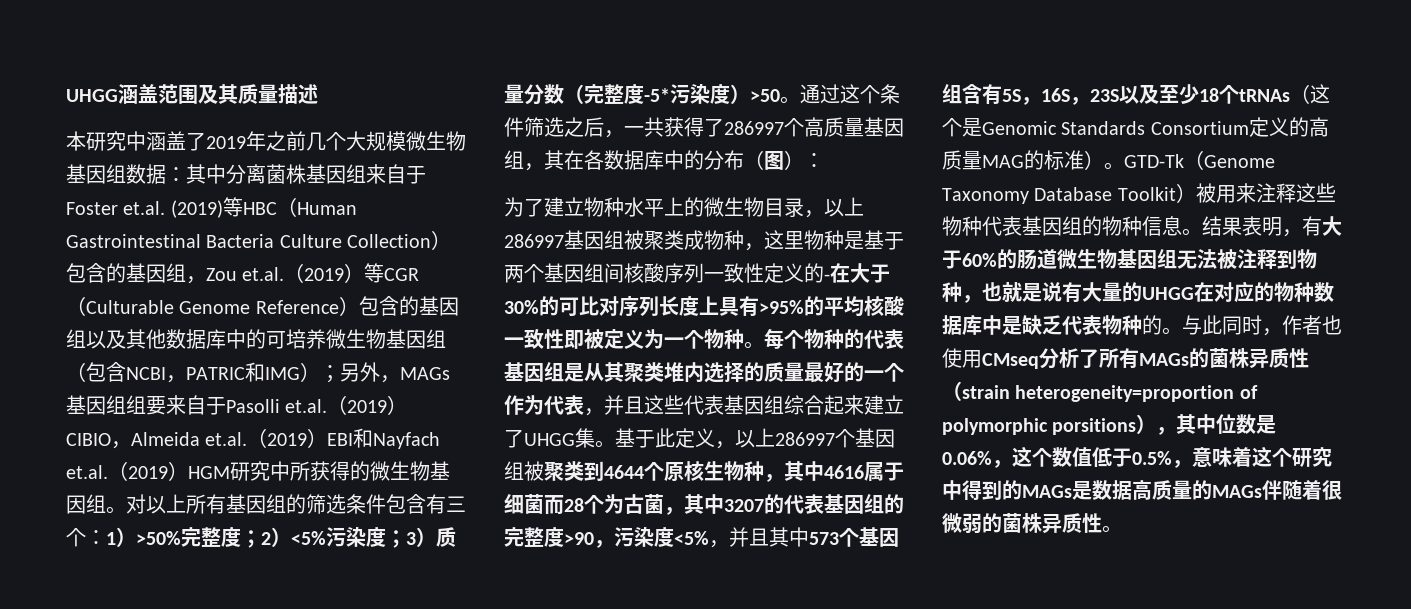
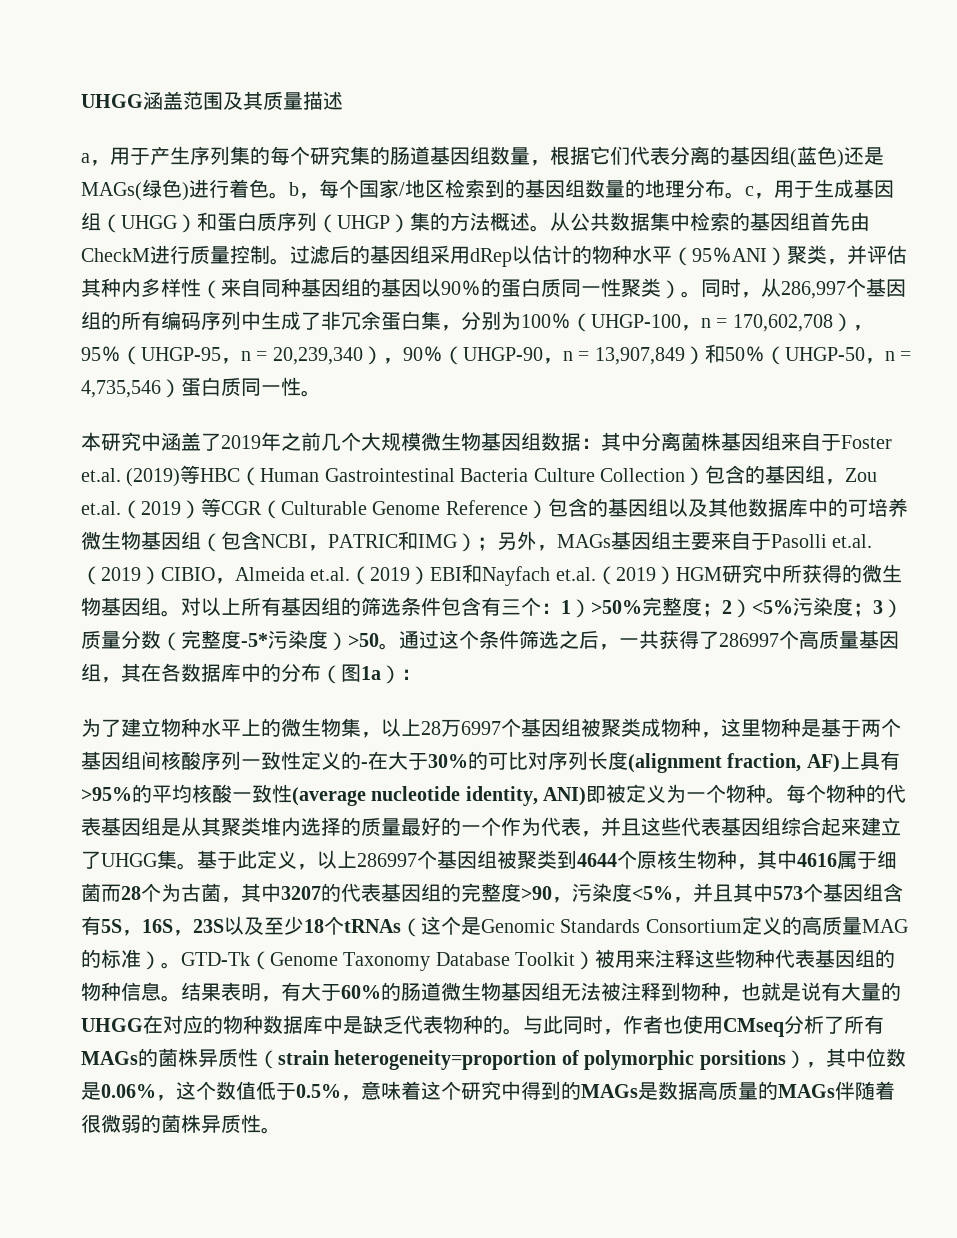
+ a，用于产生序列集的每个研究集的肠道基因组数量，根据它们代表分离的基因组(蓝色)还是MAGs(绿色)进行着色。b，每个国家/地区检索到的基因组数量的地理分布。c，用于生成基因组（UHGG）和蛋白质序列（UHGP）集的方法概述。从公共数据集中检索的基因组首先由CheckM进行质量控制。过滤后的基因组采用dRep以估计的物种水平（95％ANI）聚类，并评估其种内多样性（来自同种基因组的基因以90％的蛋白质同一性聚类）。同时，从286,997个基因组的所有编码序列中生成了非冗余蛋白集，分别为100％（UHGP-100，n = 170,602,708），95％（UHGP-95，n = 20,239,340），90％（UHGP-90，n = 13,907,849）和50％（UHGP-50，n = 4,735,546）蛋白质同一性。
- 另外，MAGs基因组组要来自于Pasolli et.al.（2019）CIBIO，Almeida et.al.（2019）EBI和Nayfach et.al.（2019）HGM研究中所获得的微生物基因组。
+ 另外，MAGs基因组主要来自于Pasolli et.al.（2019）CIBIO，Almeida et.al.（2019）EBI和Nayfach et.al.（2019）HGM研究中所获得的微生物基因组。
- 通过这个条件筛选之后，一共获得了286997个高质量基因组，其在各数据库中的分布（图）：
+ 通过这个条件筛选之后，一共获得了286997个高质量基因组，其在各数据库中的分布（图1a）：
- 为了建立物种水平上的微生物目录，以上286997基因组被聚类成物种，这里物种是基于两个基因组间核酸序列一致性定义的-在大于30%的可比对序列长度上具有>95%的平均核酸一致性即被定义为一个物种。
+ 为了建立物种水平上的微生物集，以上28万6997个基因组被聚类成物种，这里物种是基于两个基因组间核酸序列一致性定义的-在大于30%的可比对序列长度(alignment fraction, AF)上具有>95%的平均核酸一致性(average nucleotide identity, ANI)即被定义为一个物种。

